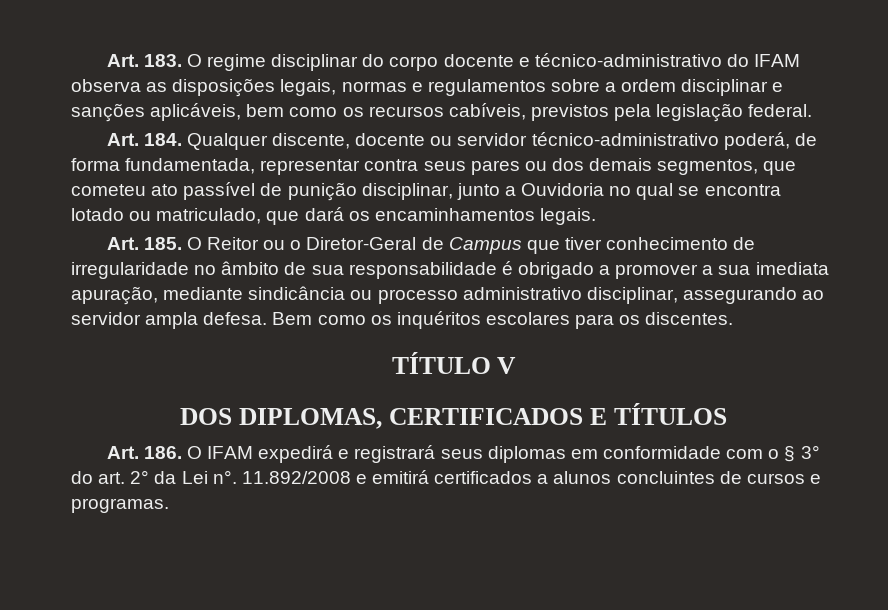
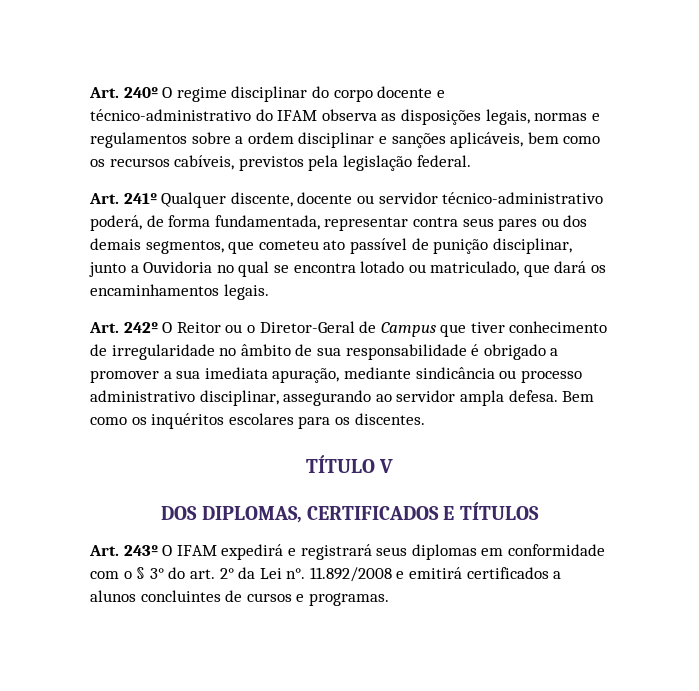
- Art. 183. O regime disciplinar do corpo docente e técnico-administrativo do IFAM observa as disposições legais, normas e regulamentos sobre a ordem disciplinar e sanções aplicáveis, bem como os recursos cabíveis, previstos pela legislação federal.
+ Art. 240º O regime disciplinar do corpo docente e técnico-administrativo do IFAM observa as disposições legais, normas e regulamentos sobre a ordem disciplinar e sanções aplicáveis, bem como os recursos cabíveis, previstos pela legislação federal.
- Art. 184. Qualquer discente, docente ou servidor técnico-administrativo poderá, de forma fundamentada, representar contra seus pares ou dos demais segmentos, que cometeu ato passível de punição disciplinar, junto a Ouvidoria no qual se encontra lotado ou matriculado, que dará os encaminhamentos legais.
+ Art. 241º Qualquer discente, docente ou servidor técnico-administrativo poderá, de forma fundamentada, representar contra seus pares ou dos demais segmentos, que cometeu ato passível de punição disciplinar, junto a Ouvidoria no qual se encontra lotado ou matriculado, que dará os encaminhamentos legais.
- Art. 185. O Reitor ou o Diretor-Geral de Campus que tiver conhecimento de irregularidade no âmbito de sua responsabilidade é obrigado a promover a sua imediata apuração, mediante sindicância ou processo administrativo disciplinar, assegurando ao servidor ampla defesa.
+ Art. 242º O Reitor ou o Diretor-Geral de Campus que tiver conhecimento de irregularidade no âmbito de sua responsabilidade é obrigado a promover a sua imediata apuração, mediante sindicância ou processo administrativo disciplinar, assegurando ao servidor ampla defesa.
- Art. 186. O IFAM expedirá e registrará seus diplomas em conformidade com o § 3° do art. 2° da Lei n°.
+ Art. 243º O IFAM expedirá e registrará seus diplomas em conformidade com o § 3° do art. 2° da Lei n°.

